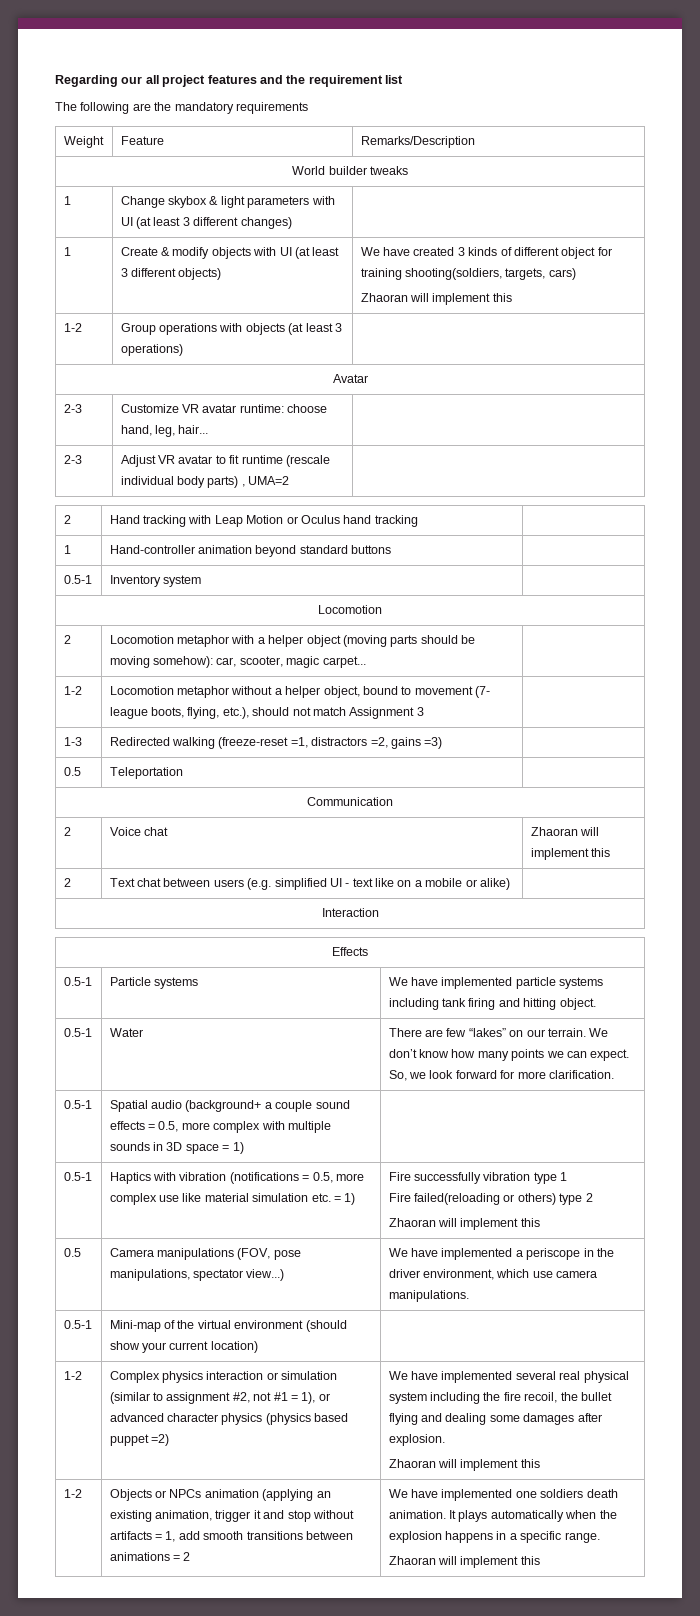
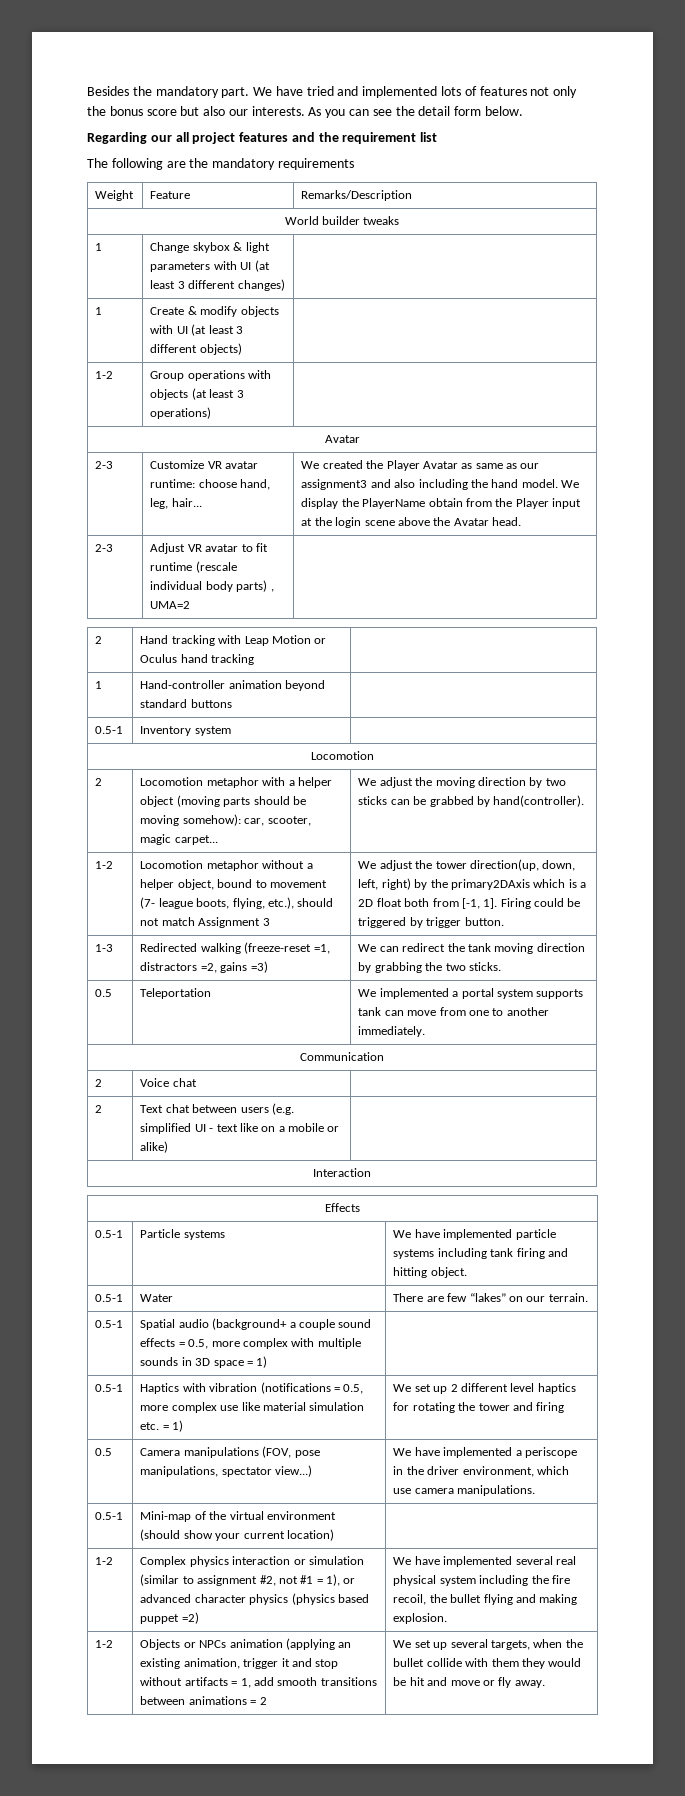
+ Besides the mandatory part. We have tried and implemented lots of features not only the bonus score but also our interests. As you can see the detail form below.
- 1 | Create & modify objects with UI (at least 3 different objects) | We have created 3 kinds of different object for training shooting(soldiers, targets, cars)
- Zhaoran will implement this
+ 1 | Create & modify objects with UI (at least 3 different objects) |
+ We created the Player Avatar as same as our assignment3 and also including the hand model. We display the PlayerName obtain from the Player input at the login scene above the Avatar head.
- 2 | Locomotion metaphor with a helper object (moving parts should be moving somehow): car, scooter, magic carpet... |
+ 2 | Locomotion metaphor with a helper object (moving parts should be moving somehow): car, scooter, magic carpet... | We adjust the moving direction by two sticks can be grabbed by hand(controller).
+ We adjust the tower direction(up, down, left, right) by the primary2DAxis which is a 2D float both from [-1, 1]. Firing could be triggered by trigger button.
- 1-3 | Redirected walking (freeze-reset =1, distractors =2, gains =3) |
- 0.5 | Teleportation |
+ 1-3 | Redirected walking (freeze-reset =1, distractors =2, gains =3) | We can redirect the tank moving direction by grabbing the two sticks.
+ 0.5 | Teleportation | We implemented a portal system supports tank can move from one to another immediately.
- 2 | Voice chat | Zhaoran will implement this
+ 2 | Voice chat |
- 0.5-1 | Water | There are few “lakes” on our terrain. We don’t know how many points we can expect. So, we look forward for more clarification.
+ 0.5-1 | Water | There are few “lakes” on our terrain.
- 0.5-1 | Haptics with vibration (notifications = 0.5, more complex use like material simulation etc. = 1) | Fire successfully vibration type 1
- Fire failed(reloading or others) type 2
- Zhaoran will implement this
+ 0.5-1 | Haptics with vibration (notifications = 0.5, more complex use like material simulation etc. = 1) | We set up 2 different level haptics for rotating the tower and firing
- We have implemented several real physical system including the fire recoil, the bullet flying and dealing some damages after explosion.
- Zhaoran will implement this
+ We have implemented several real physical system including the fire recoil, the bullet flying and making explosion.
- We have implemented one soldiers death animation. It plays automatically when the explosion happens in a specific range.
- Zhaoran will implement this
+ We set up several targets, when the bullet collide with them they would be hit and move or fly away.

